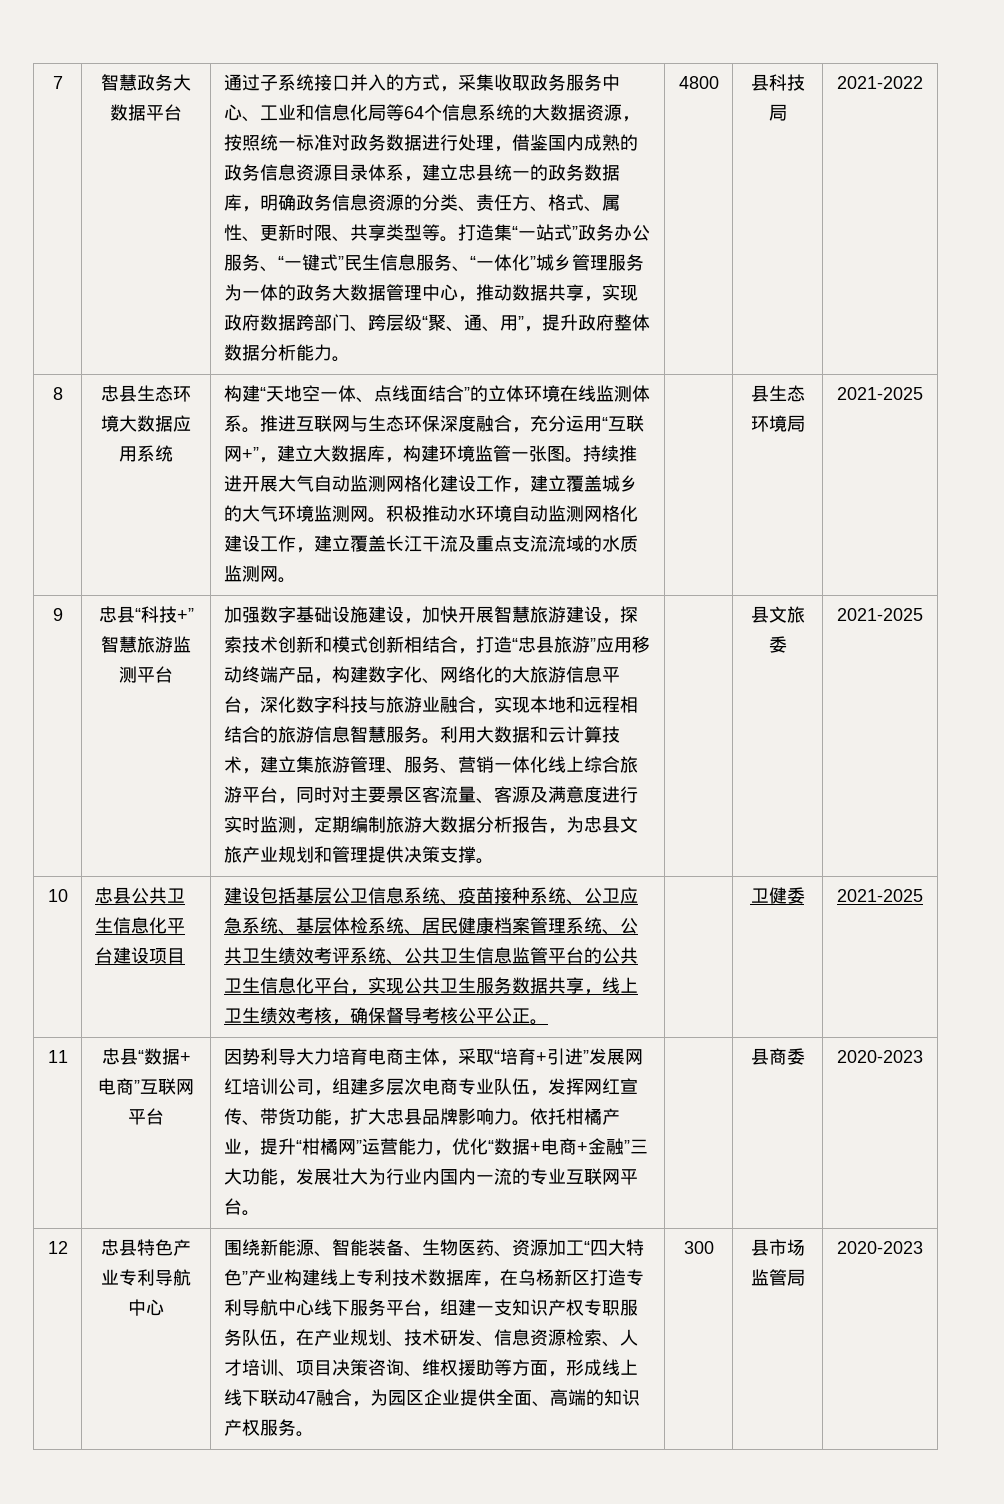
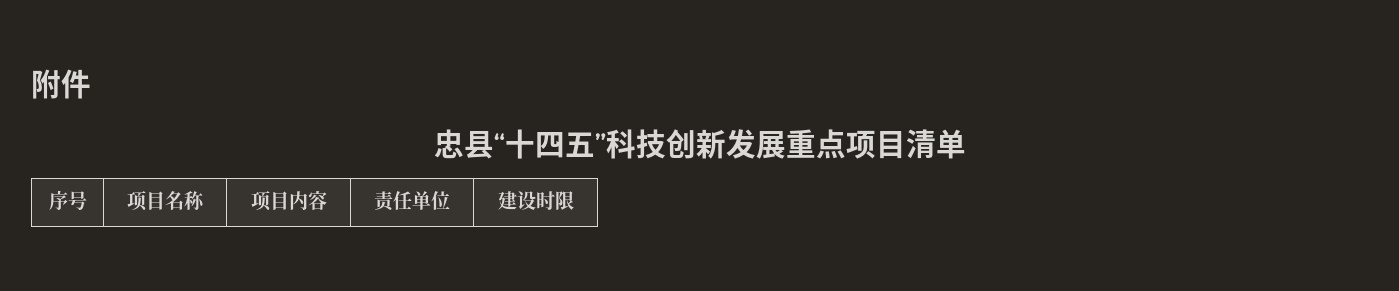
- 7 | 智慧政务大数据平台 | 通过子系统接口并入的方式，采集收取政务服务中心、工业和信息化局等64个信息系统的大数据资源，按照统一标准对政务数据进行处理，借鉴国内成熟的政务信息资源目录体系，建立忠县统一的政务数据库，明确政务信息资源的分类、责任方、格式、属性、更新时限、共享类型等。打造集“一站式”政务办公服务、“一键式”民生信息服务、“一体化”城乡管理服务为一体的政务大数据管理中心，推动数据共享，实现政府数据跨部门、跨层级“聚、通、用”，提升政府整体数据分析能力。 | 4800 | 县科技局 | 2021-2022
- 8 | 忠县生态环境大数据应用系统 | 构建“天地空一体、点线面结合”的立体环境在线监测体系。推进互联网与生态环保深度融合，充分运用“互联网+”，建立大数据库，构建环境监管一张图。持续推进开展大气自动监测网格化建设工作，建立覆盖城乡的大气环境监测网。积极推动水环境自动监测网格化建设工作，建立覆盖长江干流及重点支流流域的水质监测网。 | | 县生态环境局 | 2021-2025
- 9 | 忠县“科技+”智慧旅游监测平台 | 加强数字基础设施建设，加快开展智慧旅游建设，探索技术创新和模式创新相结合，打造“忠县旅游”应用移动终端产品，构建数字化、网络化的大旅游信息平台，深化数字科技与旅游业融合，实现本地和远程相结合的旅游信息智慧服务。利用大数据和云计算技术，建立集旅游管理、服务、营销一体化线上综合旅游平台，同时对主要景区客流量、客源及满意度进行实时监测，定期编制旅游大数据分析报告，为忠县文旅产业规划和管理提供决策支撑。 | | 县文旅委 | 2021-2025
- 10 | 忠县公共卫生信息化平台建设项目 | 建设包括基层公卫信息系统、疫苗接种系统、公卫应急系统、基层体检系统、居民健康档案管理系统、公共卫生绩效考评系统、公共卫生信息监管平台的公共卫生信息化平台，实现公共卫生服务数据共享，线上卫生绩效考核，确保督导考核公平公正。 | | 卫健委 | 2021-2025
- 11 | 忠县“数据+电商”互联网平台 | 因势利导大力培育电商主体，采取“培育+引进”发展网红培训公司，组建多层次电商专业队伍，发挥网红宣传、带货功能，扩大忠县品牌影响力。依托柑橘产业，提升“柑橘网”运营能力，优化“数据+电商+金融”三大功能，发展壮大为行业内国内一流的专业互联网平台。 | | 县商委 | 2020-2023
- 12 | 忠县特色产业专利导航中心 | 围绕新能源、智能装备、生物医药、资源加工“四大特色”产业构建线上专利技术数据库，在乌杨新区打造专利导航中心线下服务平台，组建一支知识产权专职服务队伍，在产业规划、技术研发、信息资源检索、人才培训、项目决策咨询、维权援助等方面，形成线上线下联动47融合，为园区企业提供全面、高端的知识产权服务。 | 300 | 县市场监管局 | 2020-2023
+ 附件
+ 忠县“十四五”科技创新发展重点项目清单
+ 序号 | 项目名称 | 项目内容 | 责任单位 | 建设时限

